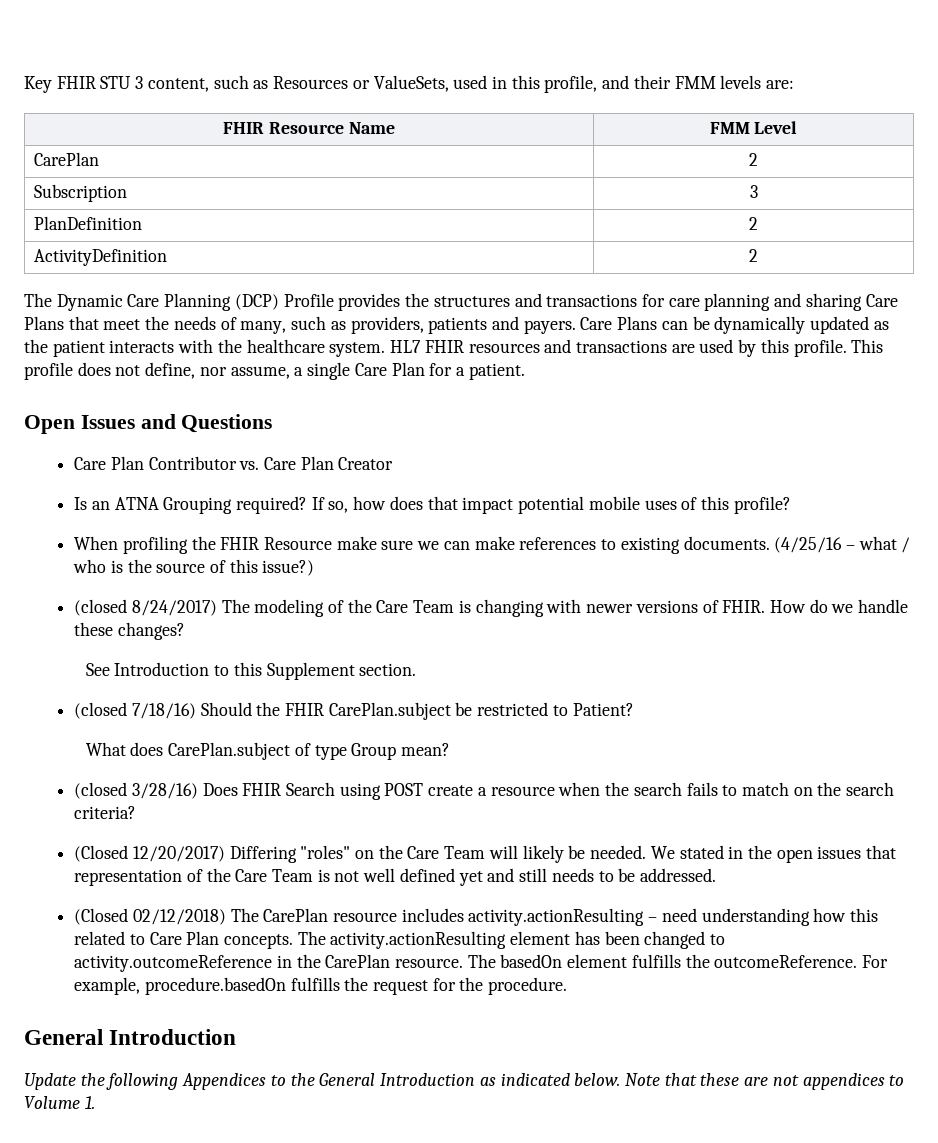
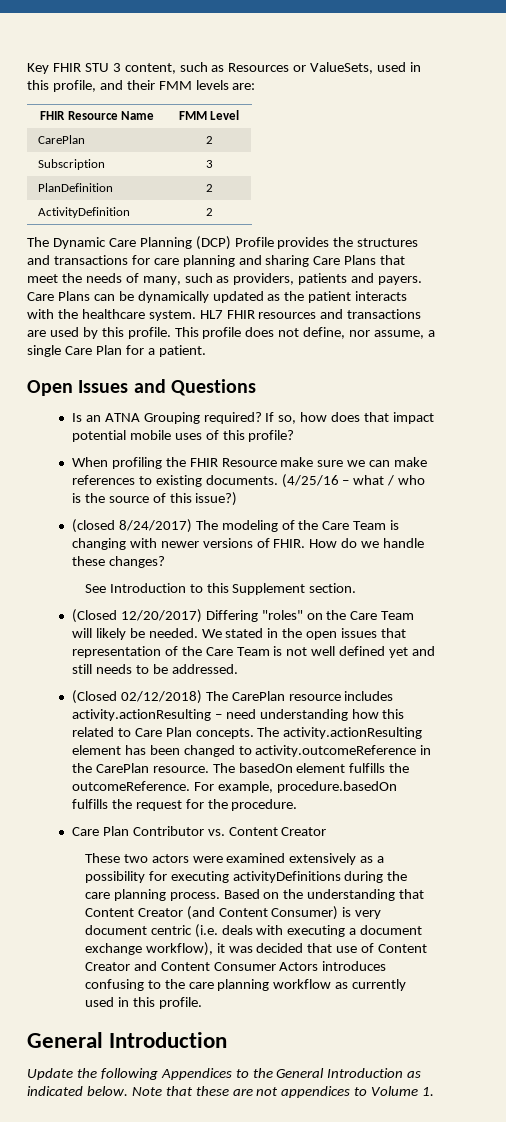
- Care Plan Contributor vs. Care Plan Creator
- (closed 7/18/16) Should the FHIR CarePlan.subject be restricted to Patient?
- What does CarePlan.subject of type Group mean?
- (closed 3/28/16) Does FHIR Search using POST create a resource when the search fails to match on the search criteria?
+ Care Plan Contributor vs. Content Creator
+ These two actors were examined extensively as a possibility for executing activityDefinitions during the care planning process. Based on the understanding that Content Creator (and Content Consumer) is very document centric (i.e. deals with executing a document exchange workflow), it was decided that use of Content Creator and Content Consumer Actors introduces confusing to the care planning workflow as currently used in this profile.

